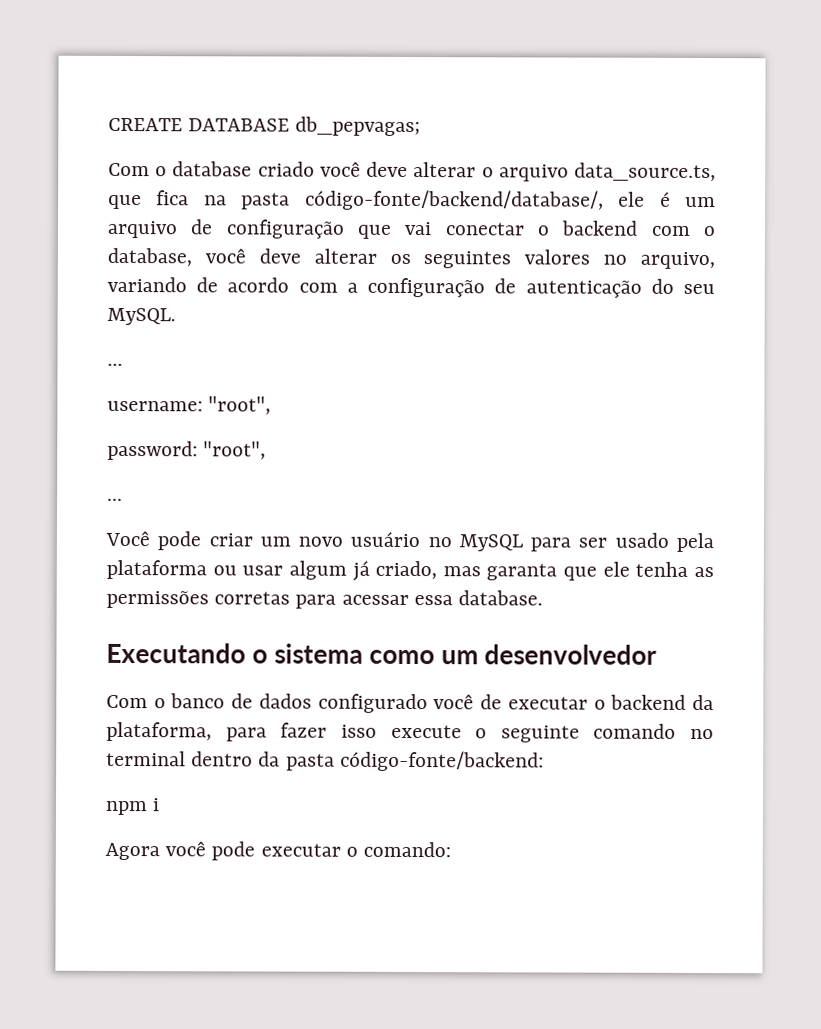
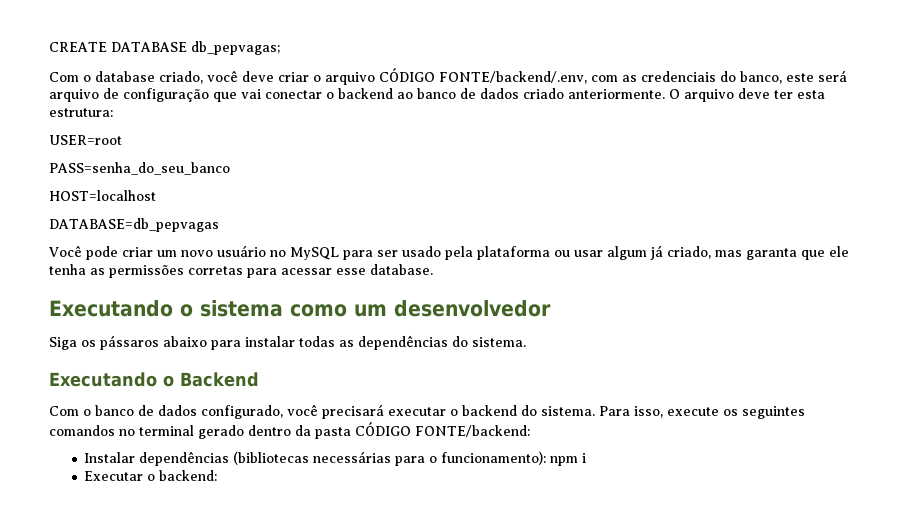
- Com o database criado você deve alterar o arquivo data_source.ts, que fica na pasta código-fonte/backend/database/, ele é um arquivo de configuração que vai conectar o backend com o database, você deve alterar os seguintes valores no arquivo, variando de acordo com a configuração de autenticação do seu MySQL.
- ...
- username: "root",
- password: "root",
- ...
+ Com o database criado, você deve criar o arquivo CÓDIGO FONTE/backend/.env, com as credenciais do banco, este será arquivo de configuração que vai conectar o backend ao banco de dados criado anteriormente. O arquivo deve ter esta estrutura:
+ USER=root
+ PASS=senha_do_seu_banco
+ HOST=localhost
+ DATABASE=db_pepvagas
- Você pode criar um novo usuário no MySQL para ser usado pela plataforma ou usar algum já criado, mas garanta que ele tenha as permissões corretas para acessar essa database.
+ Você pode criar um novo usuário no MySQL para ser usado pela plataforma ou usar algum já criado, mas garanta que ele tenha as permissões corretas para acessar esse database.
+ Siga os pássaros abaixo para instalar todas as dependências do sistema.
+ Executando o Backend
- Com o banco de dados configurado você de executar o backend da plataforma, para fazer isso execute o seguinte comando no terminal dentro da pasta código-fonte/backend:
- npm i
- Agora você pode executar o comando:
+ Com o banco de dados configurado, você precisará executar o backend do sistema. Para isso, execute os seguintes comandos no terminal gerado dentro da pasta CÓDIGO FONTE/backend:
+ Instalar dependências (bibliotecas necessárias para o funcionamento): npm i
+ Executar o backend:

